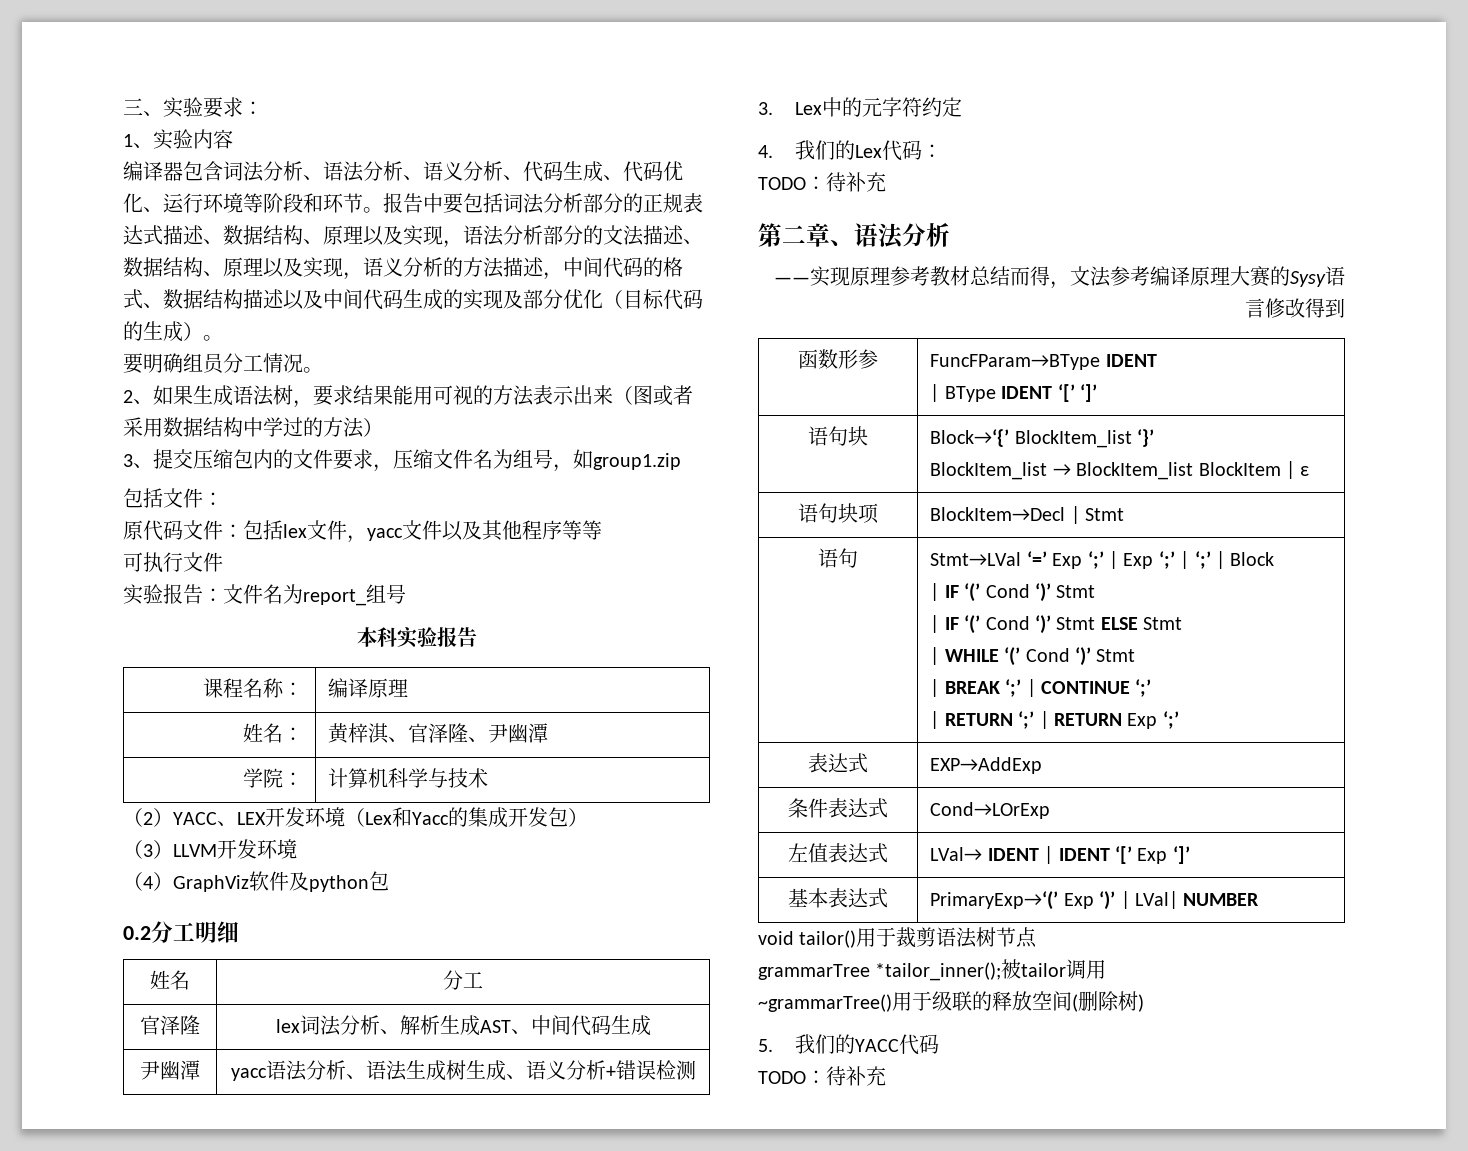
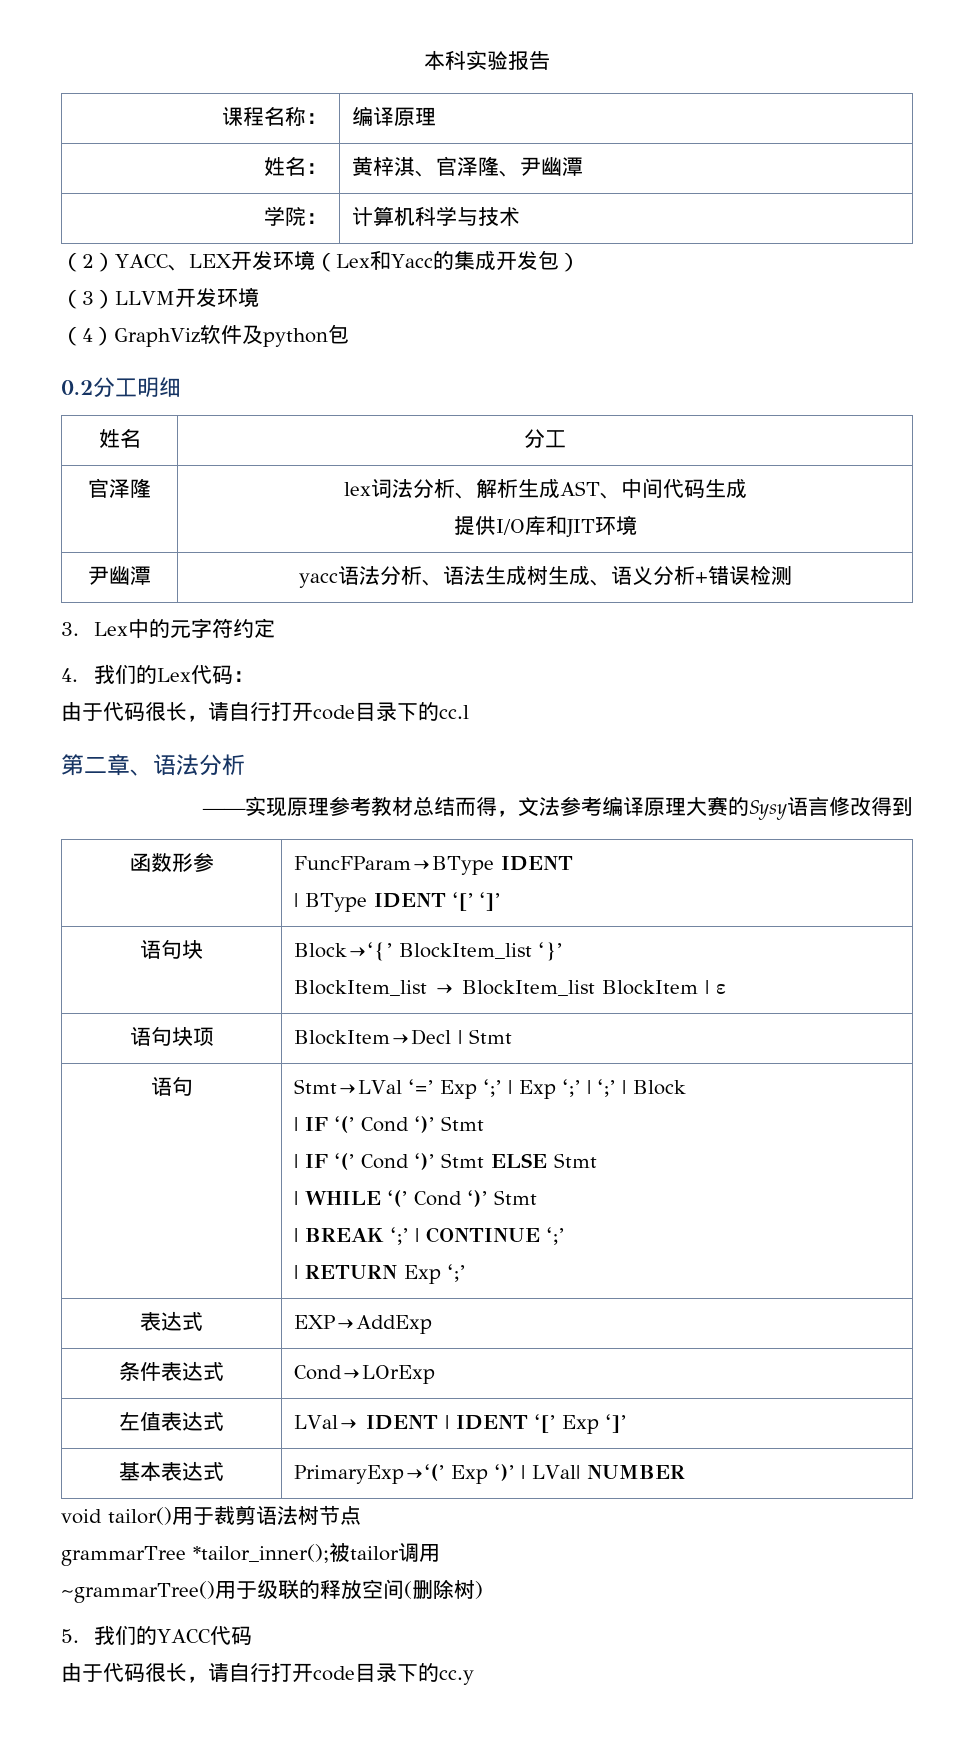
- 三、实验要求：
- 1、实验内容
- 编译器包含词法分析、语法分析、语义分析、代码生成、代码优化、运行环境等阶段和环节。报告中要包括词法分析部分的正规表达式描述、数据结构、原理以及实现，语法分析部分的文法描述、数据结构、原理以及实现，语义分析的方法描述，中间代码的格式、数据结构描述以及中间代码生成的实现及部分优化（目标代码的生成）。
- 要明确组员分工情况。
- 2、如果生成语法树，要求结果能用可视的方法表示出来（图或者采用数据结构中学过的方法）
- 3、提交压缩包内的文件要求，压缩文件名为组号，如group1.zip
- 包括文件：
- 原代码文件：包括lex文件，yacc文件以及其他程序等等
- 可执行文件
- 实验报告：文件名为report_组号
  官泽隆 | lex词法分析、解析生成AST、中间代码生成
+ 提供I/O库和JIT环境
  4.我们的Lex代码：
- TODO：待补充
+ 由于代码很长，请自行打开code目录下的cc.l
  语句 | Stmt→LVal ‘=’ Exp ‘;’ | Exp ‘;’ | ‘;’ | Block
  | IF ‘(’ Cond ‘)’ Stmt
  | IF ‘(’ Cond ‘)’ Stmt ELSE Stmt
  | WHILE ‘(’ Cond ‘)’ Stmt
  | BREAK ‘;’ | CONTINUE ‘;’
- | RETURN ‘;’ | RETURN Exp ‘;’
+ | RETURN Exp ‘;’
  5.我们的YACC代码
- TODO：待补充
+ 由于代码很长，请自行打开code目录下的cc.y

